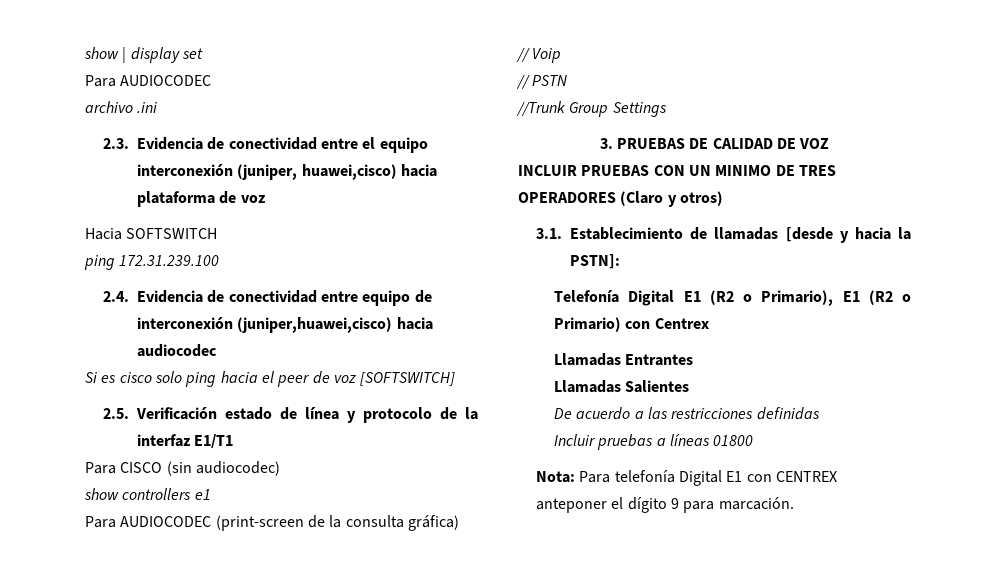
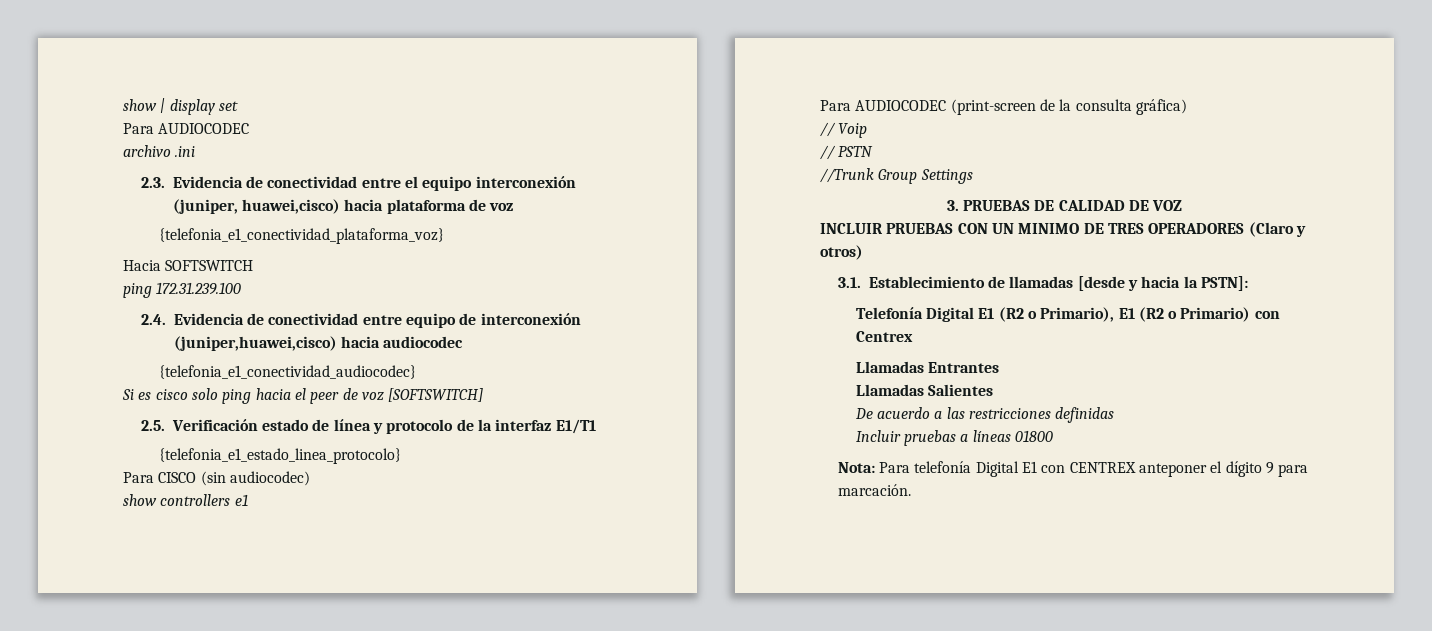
+ {telefonia_e1_conectividad_plataforma_voz}
+ {telefonia_e1_conectividad_audiocodec}
+ {telefonia_e1_estado_linea_protocolo}

